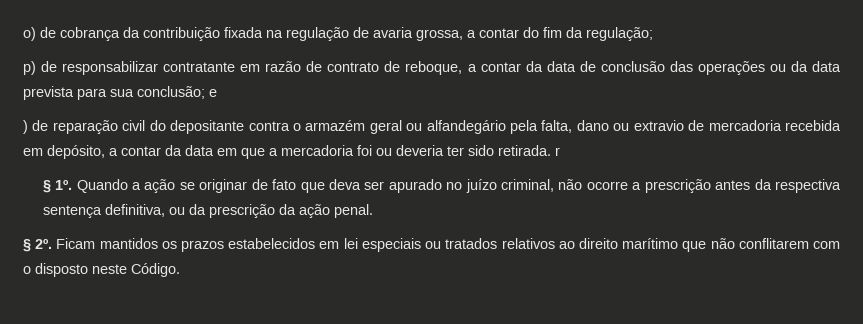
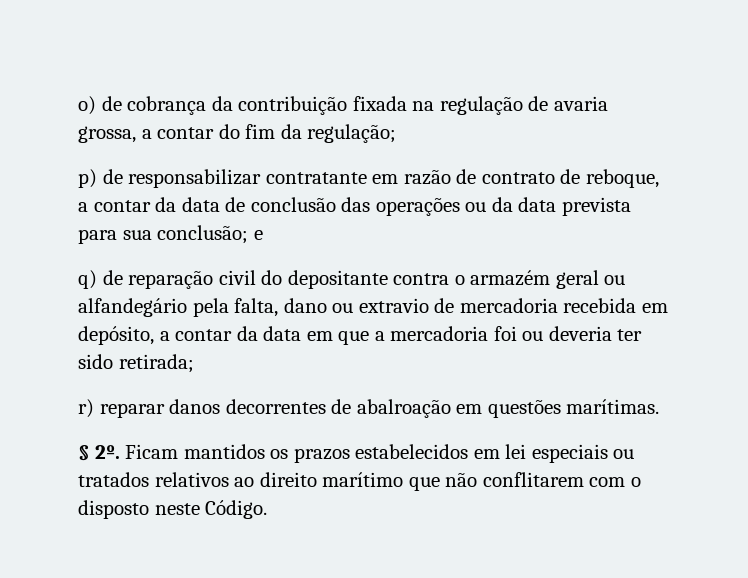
- ) de reparação civil do depositante contra o armazém geral ou alfandegário pela falta, dano ou extravio de mercadoria recebida em depósito, a contar da data em que a mercadoria foi ou deveria ter sido retirada. r
- § 1º. Quando a ação se originar de fato que deva ser apurado no juízo criminal, não ocorre a prescrição antes da respectiva sentença definitiva, ou da prescrição da ação penal.
+ q) de reparação civil do depositante contra o armazém geral ou alfandegário pela falta, dano ou extravio de mercadoria recebida em depósito, a contar da data em que a mercadoria foi ou deveria ter sido retirada;
+ r) reparar danos decorrentes de abalroação em questões marítimas.

